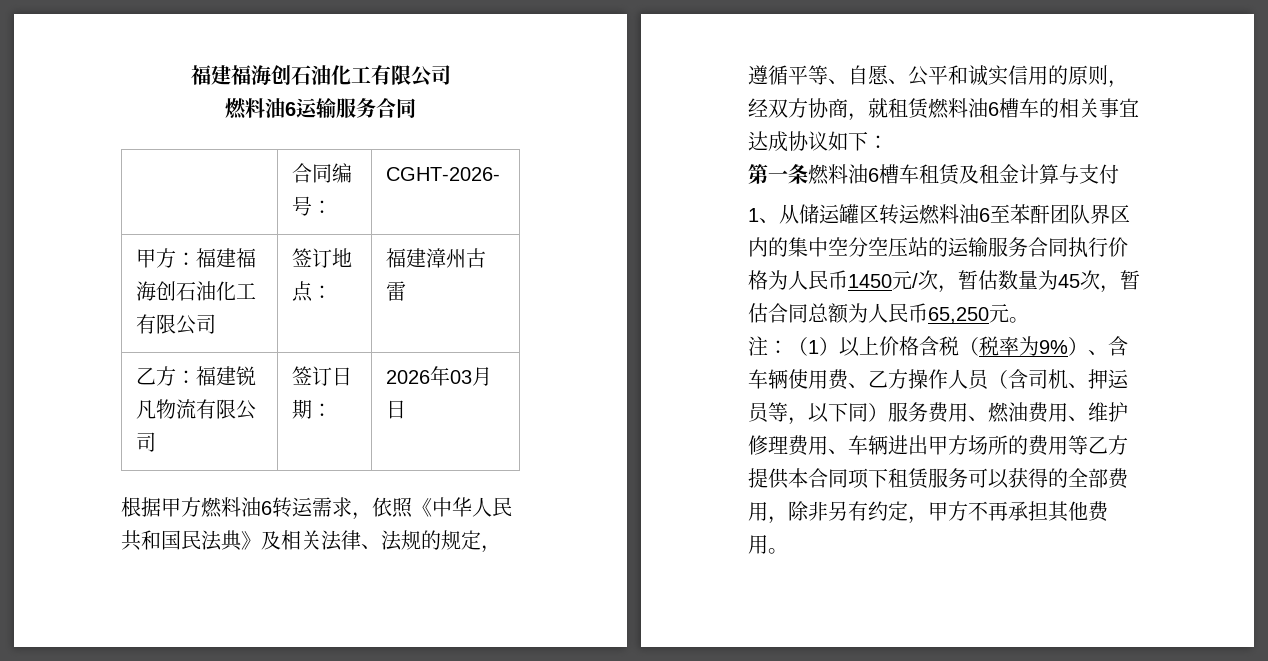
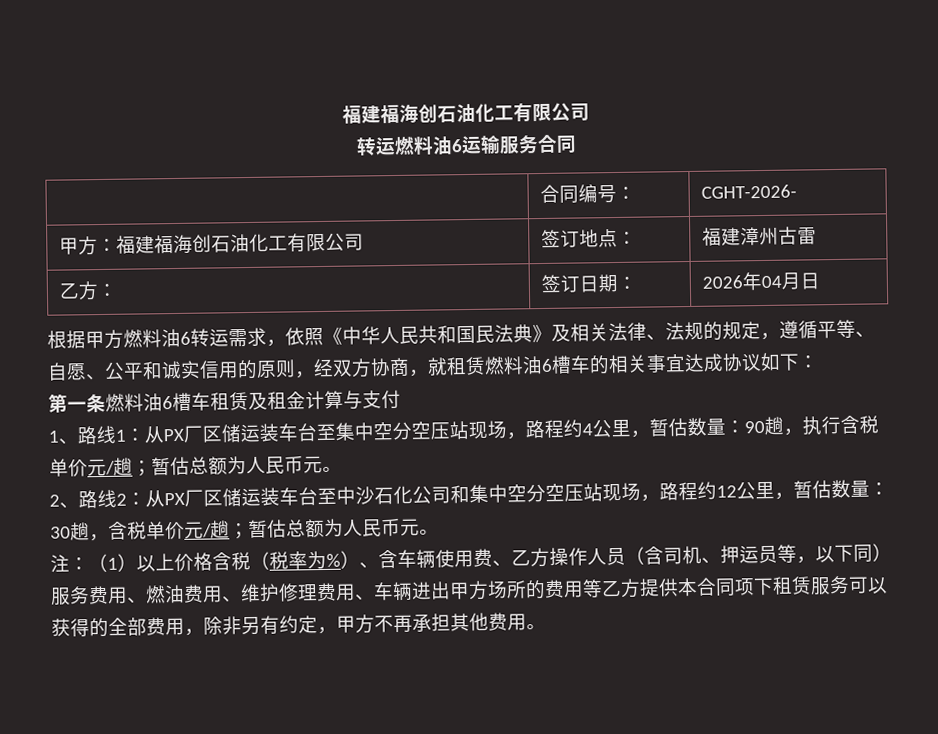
- 燃料油6运输服务合同
+ 转运燃料油6运输服务合同
- 乙方：福建锐凡物流有限公司 | 签订日期： | 2026年03月日
+ 乙方： | 签订日期： | 2026年04月日
- 1、从储运罐区转运燃料油6至苯酐团队界区内的集中空分空压站的运输服务合同执行价格为人民币1450元/次，暂估数量为45次，暂估合同总额为人民币65,250元。
+ 1、路线1：从PX厂区储运装车台至集中空分空压站现场，路程约4公里，暂估数量：90趟，执行含税单价元/趟；暂估总额为人民币元。
+ 2、路线2：从PX厂区储运装车台至中沙石化公司和集中空分空压站现场，路程约12公里，暂估数量：30趟，含税单价元/趟；暂估总额为人民币元。
- 注：（1）以上价格含税（税率为9%）、含车辆使用费、乙方操作人员（含司机、押运员等，以下同）服务费用、燃油费用、维护修理费用、车辆进出甲方场所的费用等乙方提供本合同项下租赁服务可以获得的全部费用，除非另有约定，甲方不再承担其他费用。
+ 注：（1）以上价格含税（税率为%）、含车辆使用费、乙方操作人员（含司机、押运员等，以下同）服务费用、燃油费用、维护修理费用、车辆进出甲方场所的费用等乙方提供本合同项下租赁服务可以获得的全部费用，除非另有约定，甲方不再承担其他费用。

